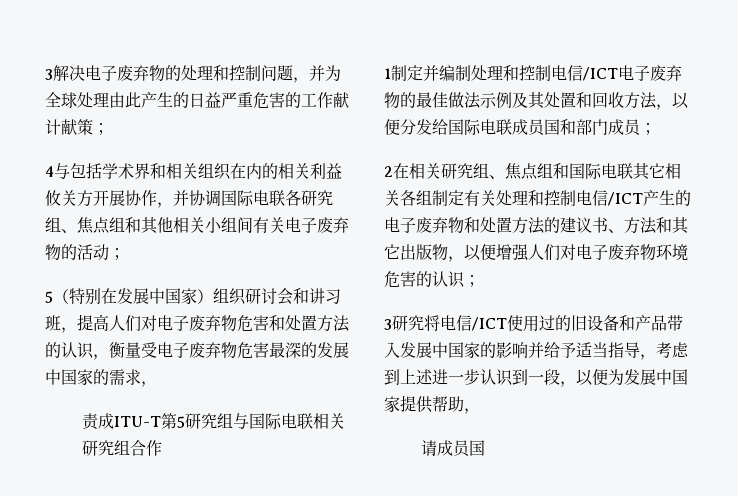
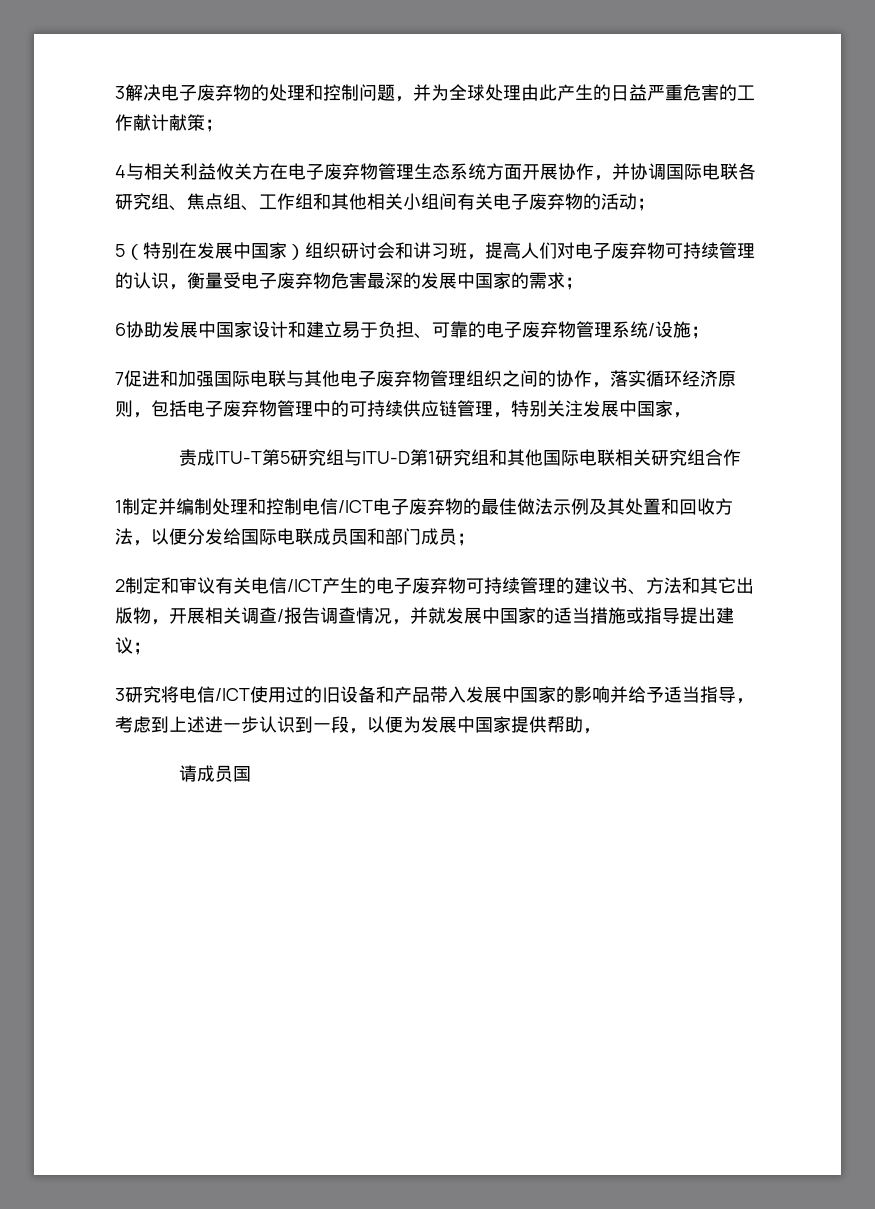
- 4与包括学术界和相关组织在内的相关利益攸关方开展协作，并协调国际电联各研究组、焦点组和其他相关小组间有关电子废弃物的活动；
+ 4与相关利益攸关方在电子废弃物管理生态系统方面开展协作，并协调国际电联各研究组、焦点组、工作组和其他相关小组间有关电子废弃物的活动；
- 5（特别在发展中国家）组织研讨会和讲习班，提高人们对电子废弃物危害和处置方法的认识，衡量受电子废弃物危害最深的发展中国家的需求，
+ 5（特别在发展中国家）组织研讨会和讲习班，提高人们对电子废弃物可持续管理的认识，衡量受电子废弃物危害最深的发展中国家的需求；
+ 6协助发展中国家设计和建立易于负担、可靠的电子废弃物管理系统/设施；
+ 7促进和加强国际电联与其他电子废弃物管理组织之间的协作，落实循环经济原则，包括电子废弃物管理中的可持续供应链管理，特别关注发展中国家，
- 责成ITU-T第5研究组与国际电联相关研究组合作
+ 责成ITU-T第5研究组与ITU-D第1研究组和其他国际电联相关研究组合作
- 2在相关研究组、焦点组和国际电联其它相关各组制定有关处理和控制电信/ICT产生的电子废弃物和处置方法的建议书、方法和其它出版物，以便增强人们对电子废弃物环境危害的认识；
+ 2制定和审议有关电信/ICT产生的电子废弃物可持续管理的建议书、方法和其它出版物，开展相关调查/报告调查情况，并就发展中国家的适当措施或指导提出建议；

